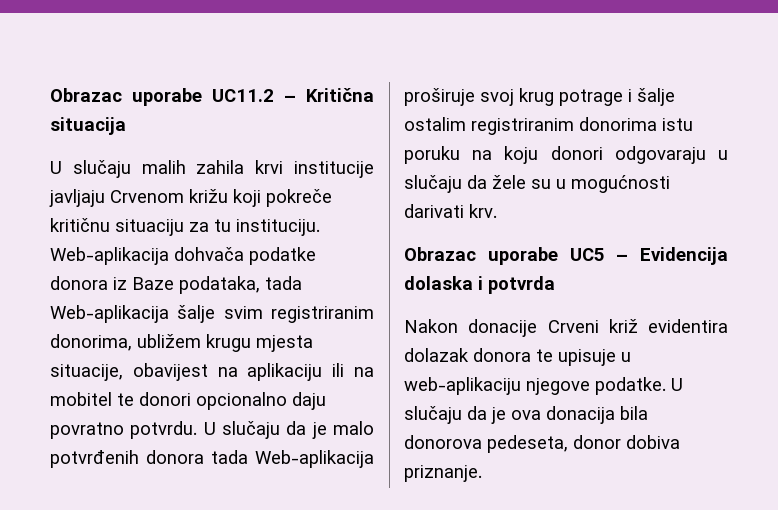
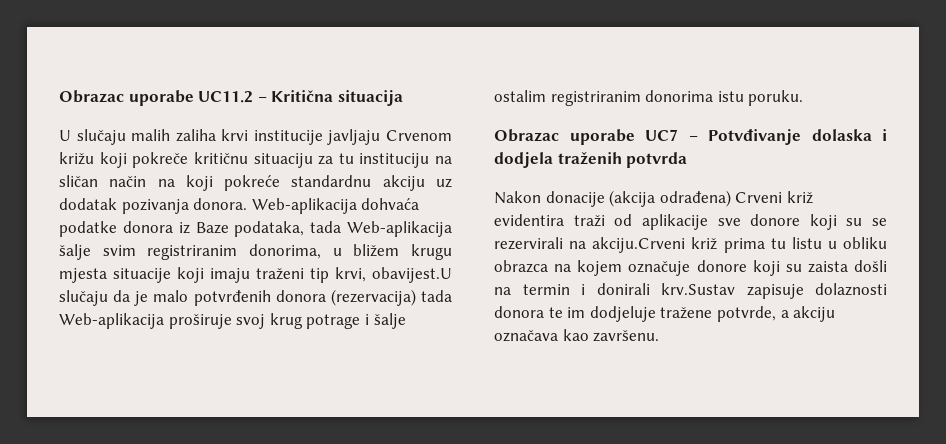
- U slučaju malih zahila krvi institucije javljaju Crvenom križu koji pokreče kritičnu situaciju za tu instituciju. Web-aplikacija dohvača podatke donora iz Baze podataka, tada Web-aplikacija šalje svim registriranim donorima, ubližem krugu mjesta situacije, obavijest na aplikaciju ili na mobitel te donori opcionalno daju povratno potvrdu. U slučaju da je malo potvrđenih donora tada Web-aplikacija proširuje svoj krug potrage i šalje ostalim registriranim donorima istu poruku na koju donori odgovaraju u slučaju da žele su u mogućnosti darivati krv.
- Obrazac uporabe UC5 – Evidencija dolaska i potvrda
+ U slučaju malih zaliha krvi institucije javljaju Crvenom križu koji pokreče kritičnu situaciju za tu instituciju na sličan način na koji pokreće standardnu akciju uz dodatak pozivanja donora. Web-aplikacija dohvaća podatke donora iz Baze podataka, tada Web-aplikacija šalje svim registriranim donorima, u bližem krugu mjesta situacije koji imaju traženi tip krvi, obavijest.U slučaju da je malo potvrđenih donora (rezervacija) tada Web-aplikacija proširuje svoj krug potrage i šalje ostalim registriranim donorima istu poruku.
+ Obrazac uporabe UC7 – Potvđivanje dolaska i dodjela traženih potvrda
- Nakon donacije Crveni križ evidentira dolazak donora te upisuje u web-aplikaciju njegove podatke. U slučaju da je ova donacija bila donorova pedeseta, donor dobiva priznanje.
+ Nakon donacije (akcija odrađena) Crveni križ evidentira traži od aplikacije sve donore koji su se rezervirali na akciju.Crveni križ prima tu listu u obliku obrazca na kojem označuje donore koji su zaista došli na termin i donirali krv.Sustav zapisuje dolaznosti donora te im dodjeluje tražene potvrde, a akciju označava kao završenu.

